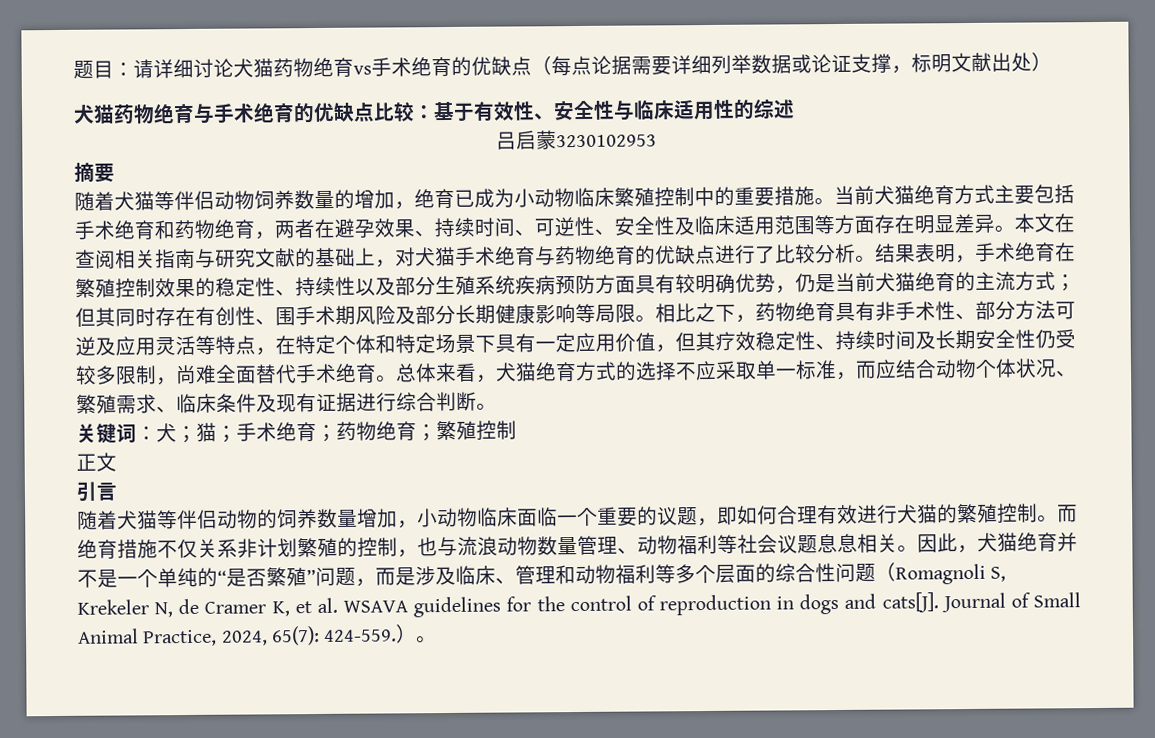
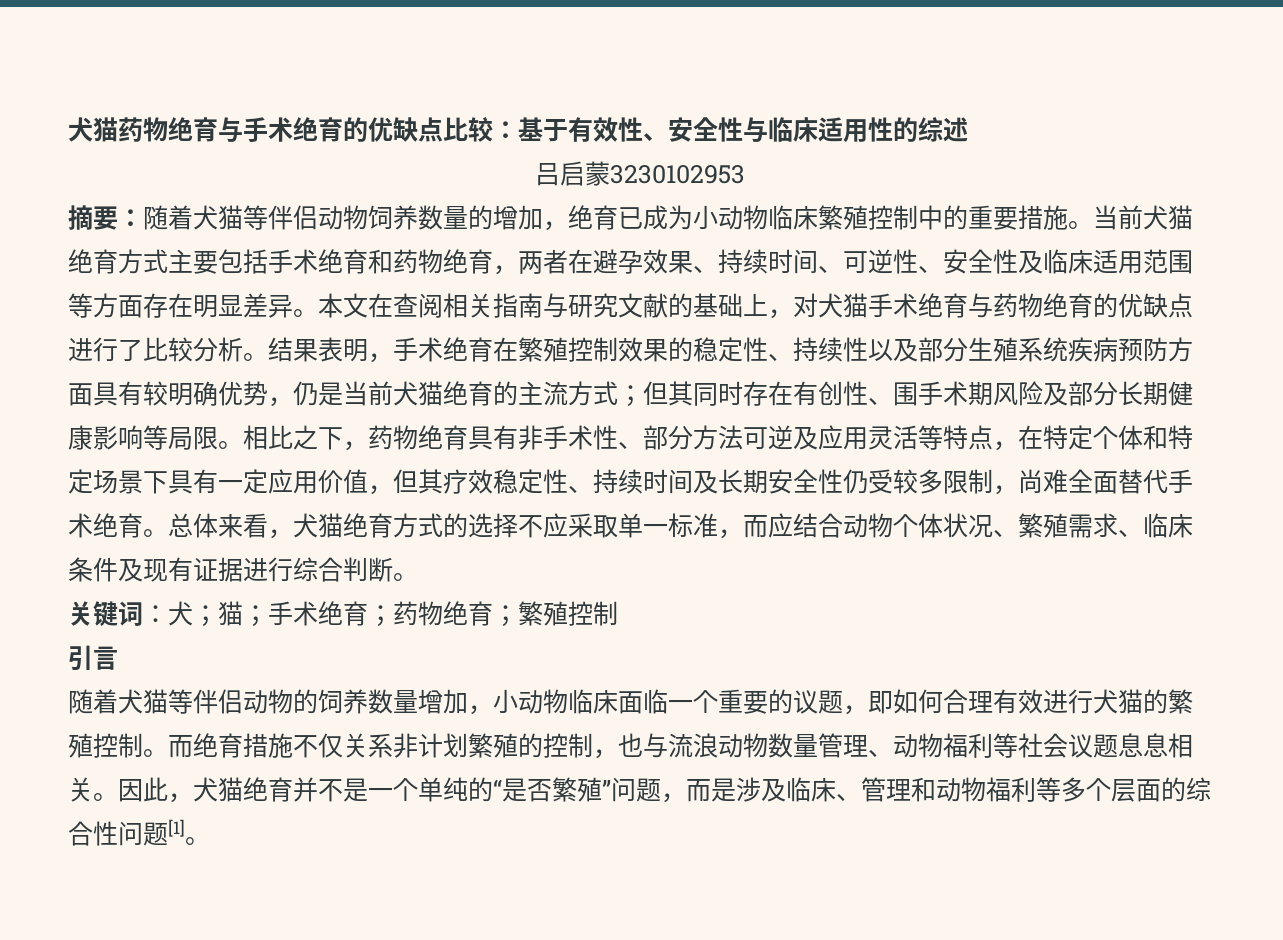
- 题目：请详细讨论犬猫药物绝育vs手术绝育的优缺点（每点论据需要详细列举数据或论证支撑，标明文献出处）
- 摘要
- 随着犬猫等伴侣动物饲养数量的增加，绝育已成为小动物临床繁殖控制中的重要措施。
+ 摘要：随着犬猫等伴侣动物饲养数量的增加，绝育已成为小动物临床繁殖控制中的重要措施。
- 正文
- 因此，犬猫绝育并不是一个单纯的“是否繁殖”问题，而是涉及临床、管理和动物福利等多个层面的综合性问题（Romagnoli S, Krekeler N, de Cramer K, et al. WSAVA guidelines for the control of reproduction in dogs and cats[J]. Journal of Small Animal Practice, 2024, 65(7): 424-559.）。
+ 因此，犬猫绝育并不是一个单纯的“是否繁殖”问题，而是涉及临床、管理和动物福利等多个层面的综合性问题[1]。

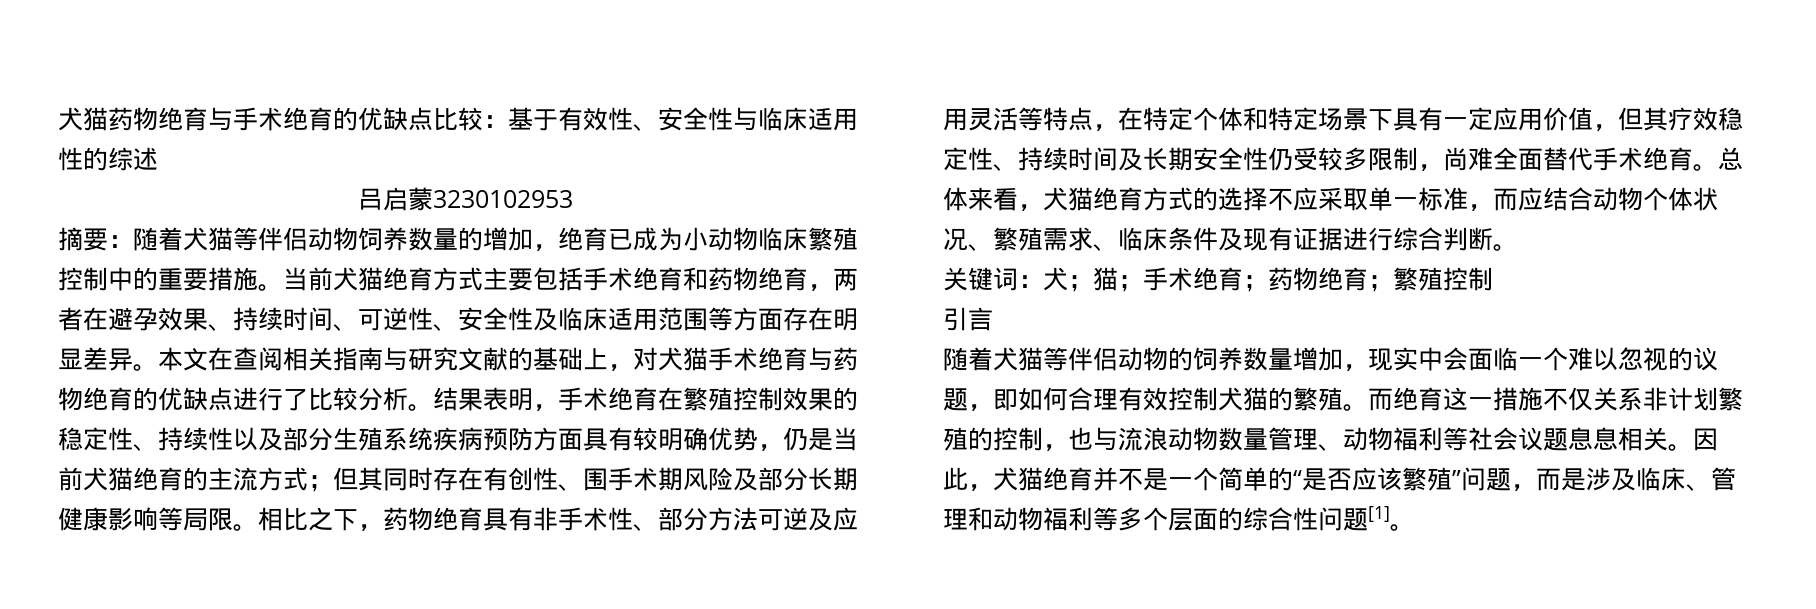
- 随着犬猫等伴侣动物的饲养数量增加，小动物临床面临一个重要的议题，即如何合理有效进行犬猫的繁殖控制。
+ 随着犬猫等伴侣动物的饲养数量增加，现实中会面临一个难以忽视的议题，即如何合理有效控制犬猫的繁殖。
- 而绝育措施不仅关系非计划繁殖的控制，也与流浪动物数量管理、动物福利等社会议题息息相关。
+ 而绝育这一措施不仅关系非计划繁殖的控制，也与流浪动物数量管理、动物福利等社会议题息息相关。
- 因此，犬猫绝育并不是一个单纯的“是否繁殖”问题，而是涉及临床、管理和动物福利等多个层面的综合性问题[1]。
+ 因此，犬猫绝育并不是一个简单的“是否应该繁殖”问题，而是涉及临床、管理和动物福利等多个层面的综合性问题[1]。

